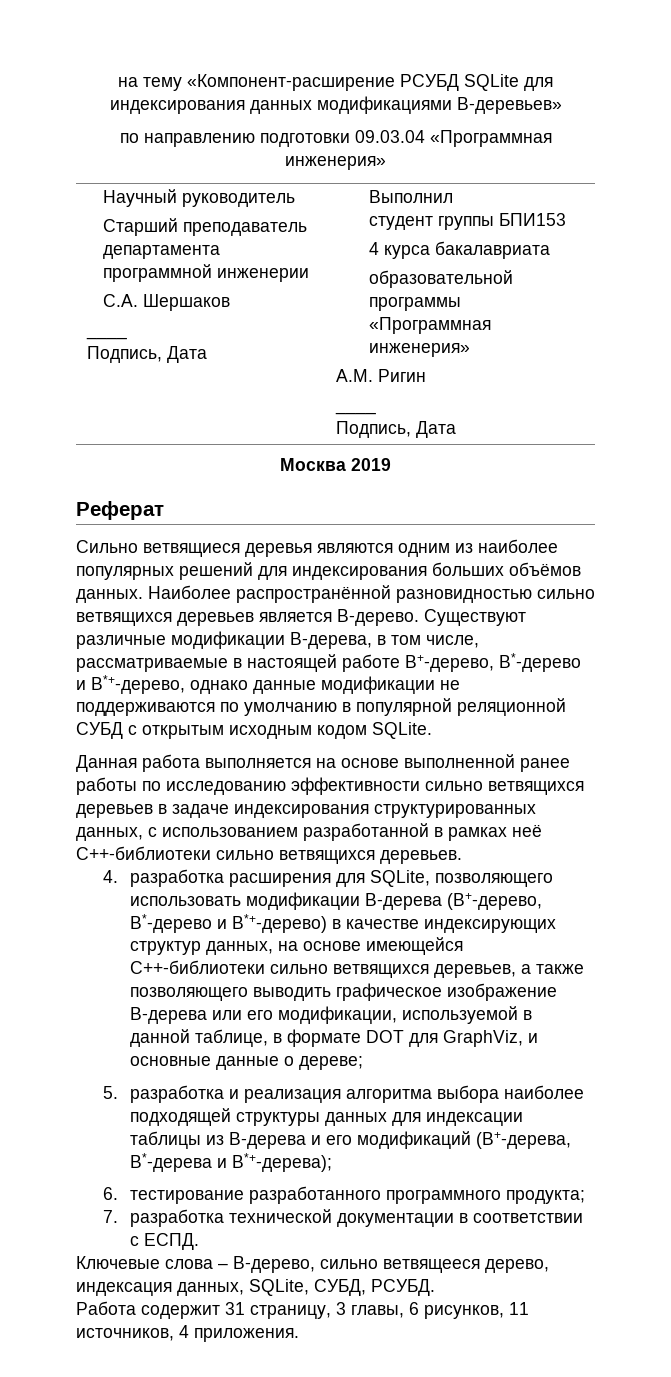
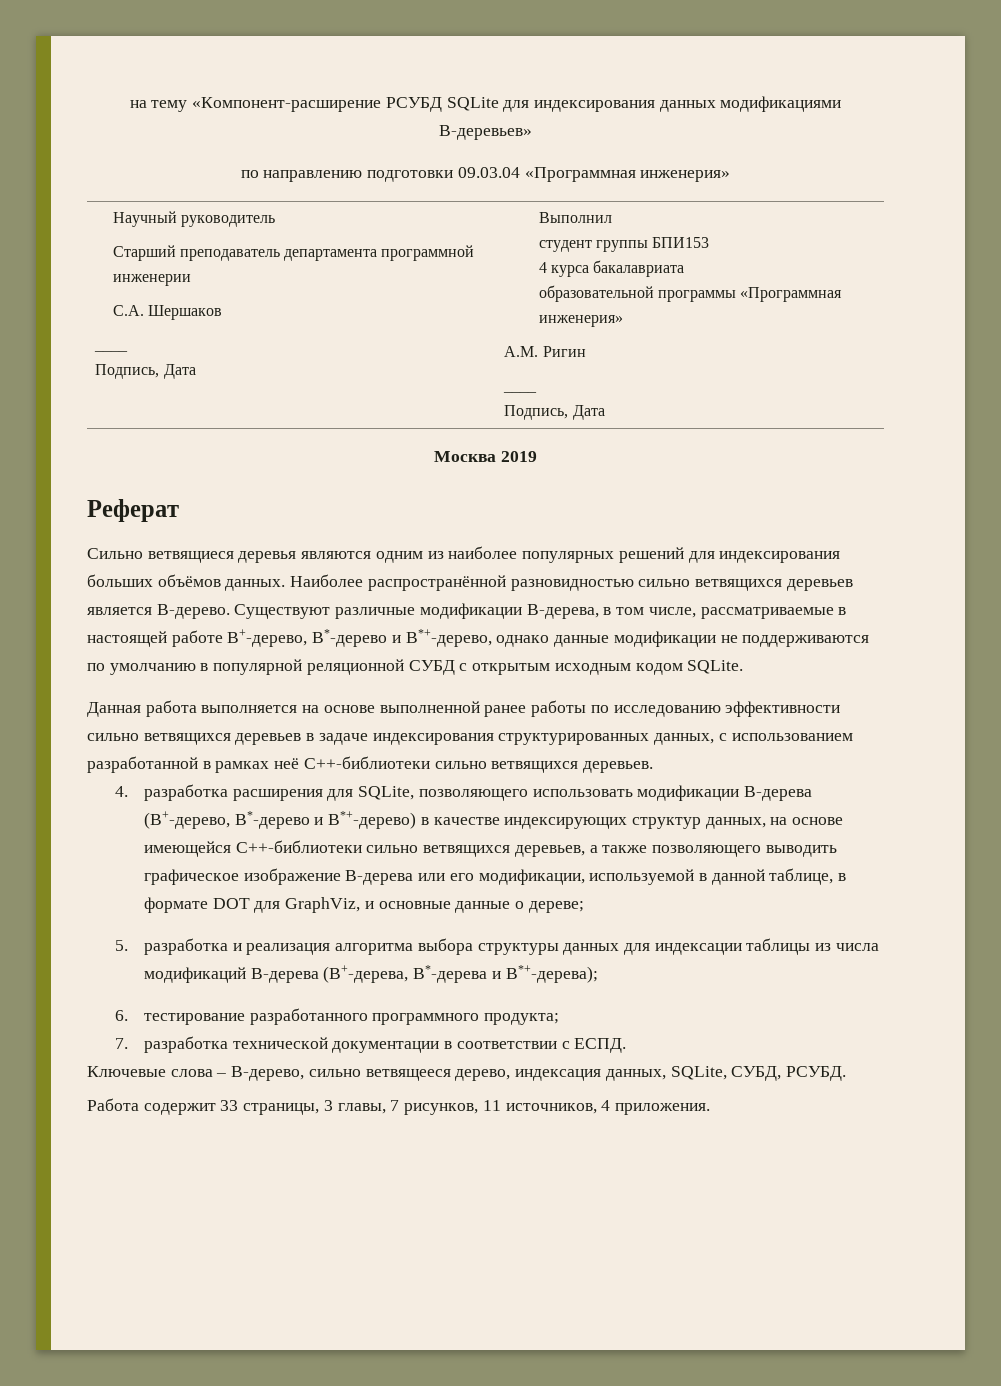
- 5. разработка и реализация алгоритма выбора наиболее подходящей структуры данных для индексации таблицы из B-дерева и его модификаций (B+-дерева, B*-дерева и B*+-дерева);
+ 5. разработка и реализация алгоритма выбора структуры данных для индексации таблицы из числа модификаций B-дерева (B+-дерева, B*-дерева и B*+-дерева);
- Работа содержит 31 страницу, 3 главы, 6 рисунков, 11 источников, 4 приложения.
+ Работа содержит 33 страницы, 3 главы, 7 рисунков, 11 источников, 4 приложения.

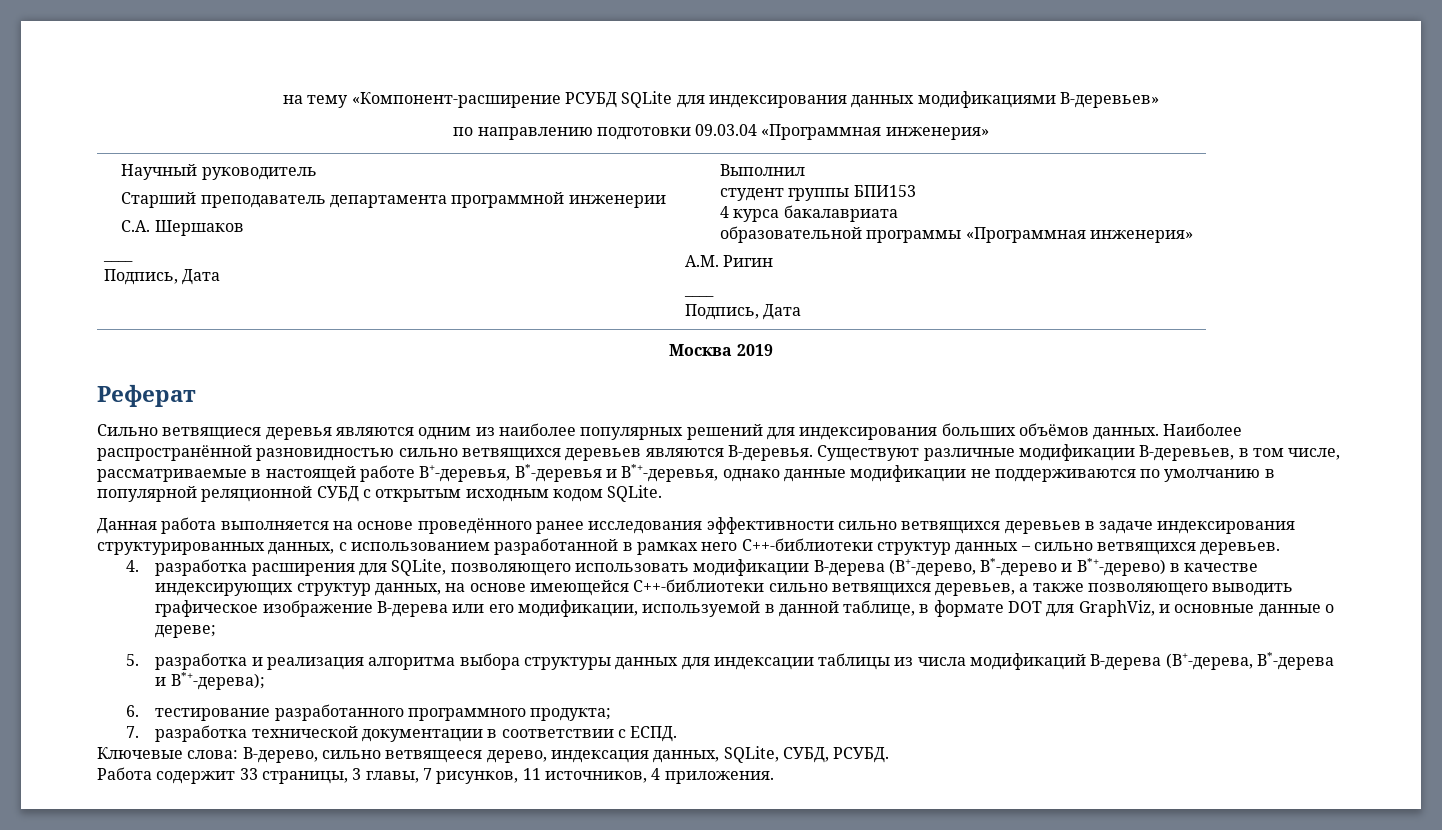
- Наиболее распространённой разновидностью сильно ветвящихся деревьев является B-дерево.
+ Наиболее распространённой разновидностью сильно ветвящихся деревьев являются B-деревья.
- Существуют различные модификации B-дерева, в том числе, рассматриваемые в настоящей работе B+-дерево, B*-дерево и B*+-дерево, однако данные модификации не поддерживаются по умолчанию в популярной реляционной СУБД с открытым исходным кодом SQLite.
+ Существуют различные модификации B-деревьев, в том числе, рассматриваемые в настоящей работе B+-деревья, B*-деревья и B*+-деревья, однако данные модификации не поддерживаются по умолчанию в популярной реляционной СУБД с открытым исходным кодом SQLite.
- Данная работа выполняется на основе выполненной ранее работы по исследованию эффективности сильно ветвящихся деревьев в задаче индексирования структурированных данных, с использованием разработанной в рамках неё C++-библиотеки сильно ветвящихся деревьев.
+ Данная работа выполняется на основе проведённого ранее исследования эффективности сильно ветвящихся деревьев в задаче индексирования структурированных данных, с использованием разработанной в рамках него C++-библиотеки структур данных – сильно ветвящихся деревьев.
- Ключевые слова – B-дерево, сильно ветвящееся дерево, индексация данных, SQLite, СУБД, РСУБД.
+ Ключевые слова: B-дерево, сильно ветвящееся дерево, индексация данных, SQLite, СУБД, РСУБД.

